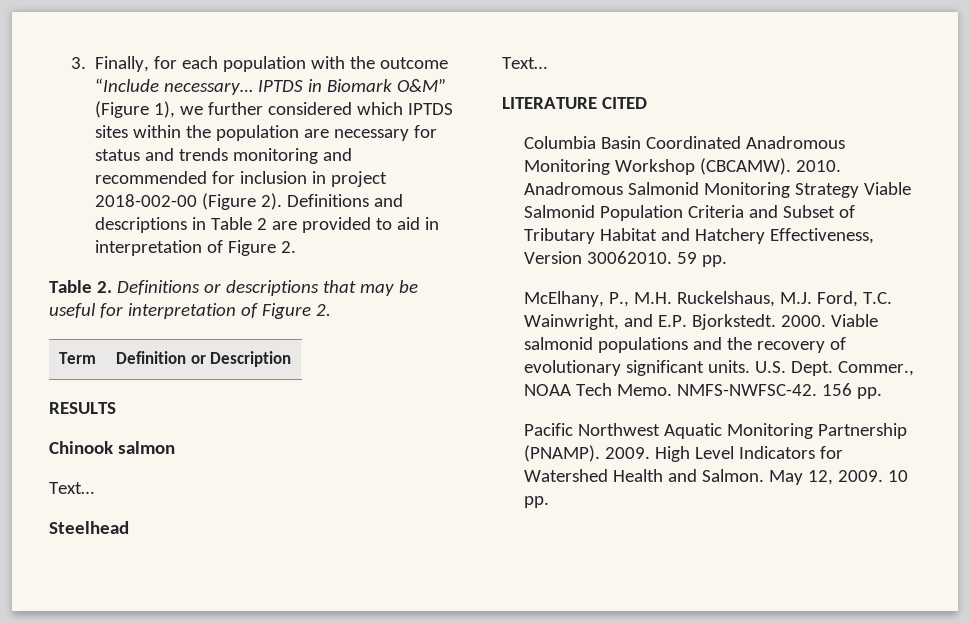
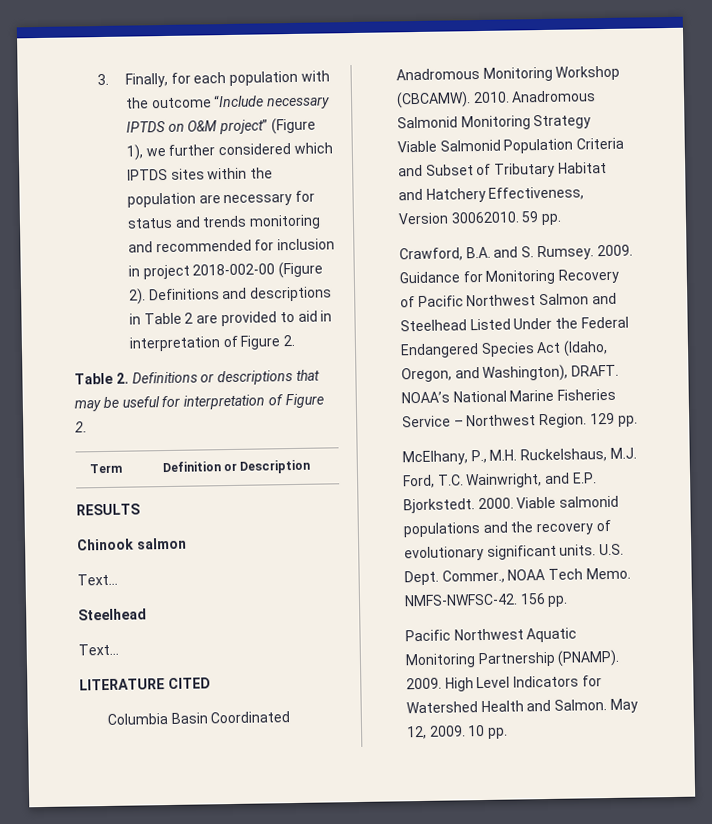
- 3. Finally, for each population with the outcome “Include necessary… IPTDS in Biomark O&M” (Figure 1), we further considered which IPTDS sites within the population are necessary for status and trends monitoring and recommended for inclusion in project 2018-002-00 (Figure 2).
+ 3. Finally, for each population with the outcome “Include necessary IPTDS on O&M project” (Figure 1), we further considered which IPTDS sites within the population are necessary for status and trends monitoring and recommended for inclusion in project 2018-002-00 (Figure 2).
+ Crawford, B.A. and S. Rumsey. 2009. Guidance for Monitoring Recovery of Pacific Northwest Salmon and Steelhead Listed Under the Federal Endangered Species Act (Idaho, Oregon, and Washington), DRAFT. NOAA’s National Marine Fisheries Service – Northwest Region. 129 pp.

